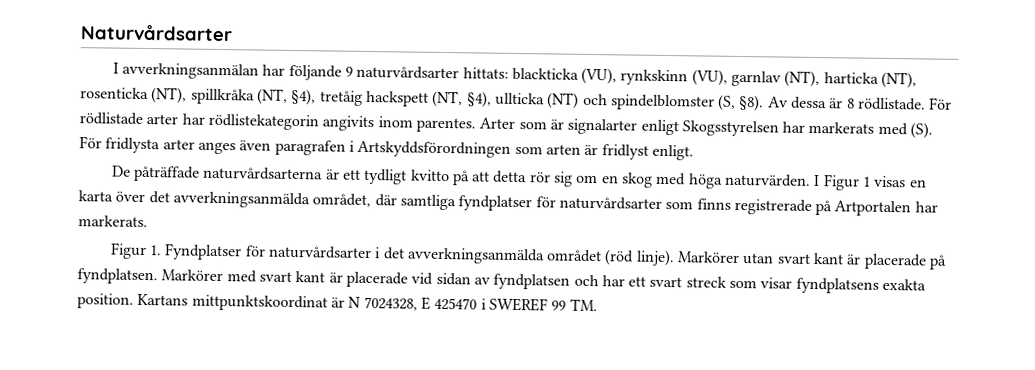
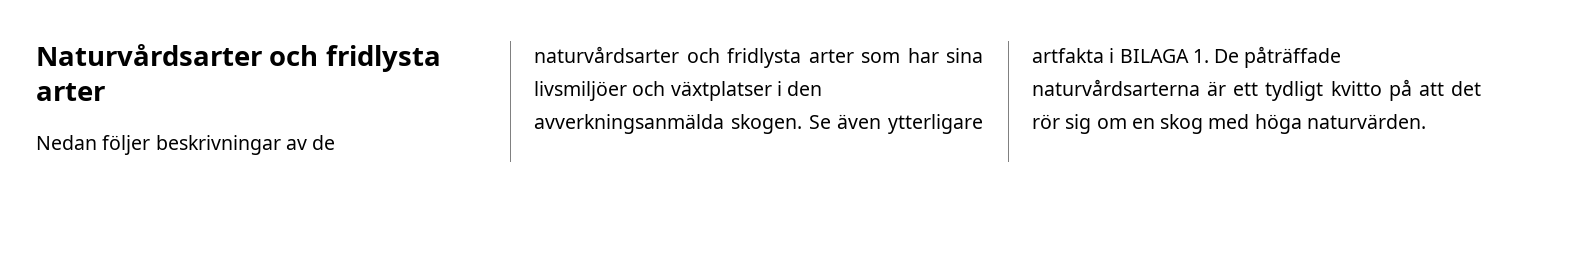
- Naturvårdsarter
- I avverkningsanmälan har följande 9 naturvårdsarter hittats: blackticka (VU), rynkskinn (VU), garnlav (NT), harticka (NT), rosenticka (NT), spillkråka (NT, §4), tretåig hackspett (NT, §4), ullticka (NT) och spindelblomster (S, §8). Av dessa är 8 rödlistade. För rödlistade arter har rödlistekategorin angivits inom parentes. Arter som är signalarter enligt Skogsstyrelsen har markerats med (S). För fridlysta arter anges även paragrafen i Artskyddsförordningen som arten är fridlyst enligt.
- De påträffade naturvårdsarterna är ett tydligt kvitto på att detta rör sig om en skog med höga naturvärden. I Figur 1 visas en karta över det avverkningsanmälda området, där samtliga fyndplatser för naturvårdsarter som finns registrerade på Artportalen har markerats.
- Figur 1. Fyndplatser för naturvårdsarter i det avverkningsanmälda området (röd linje). Markörer utan svart kant är placerade på fyndplatsen. Markörer med svart kant är placerade vid sidan av fyndplatsen och har ett svart streck som visar fyndplatsens exakta position. Kartans mittpunktskoordinat är N 7024328, E 425470 i SWEREF 99 TM.
+ Naturvårdsarter och fridlysta arter
+ Nedan följer beskrivningar av de naturvårdsarter och fridlysta arter som har sina livsmiljöer och växtplatser i den avverkningsanmälda skogen. Se även ytterligare artfakta i BILAGA 1. De påträffade naturvårdsarterna är ett tydligt kvitto på att det rör sig om en skog med höga naturvärden.

